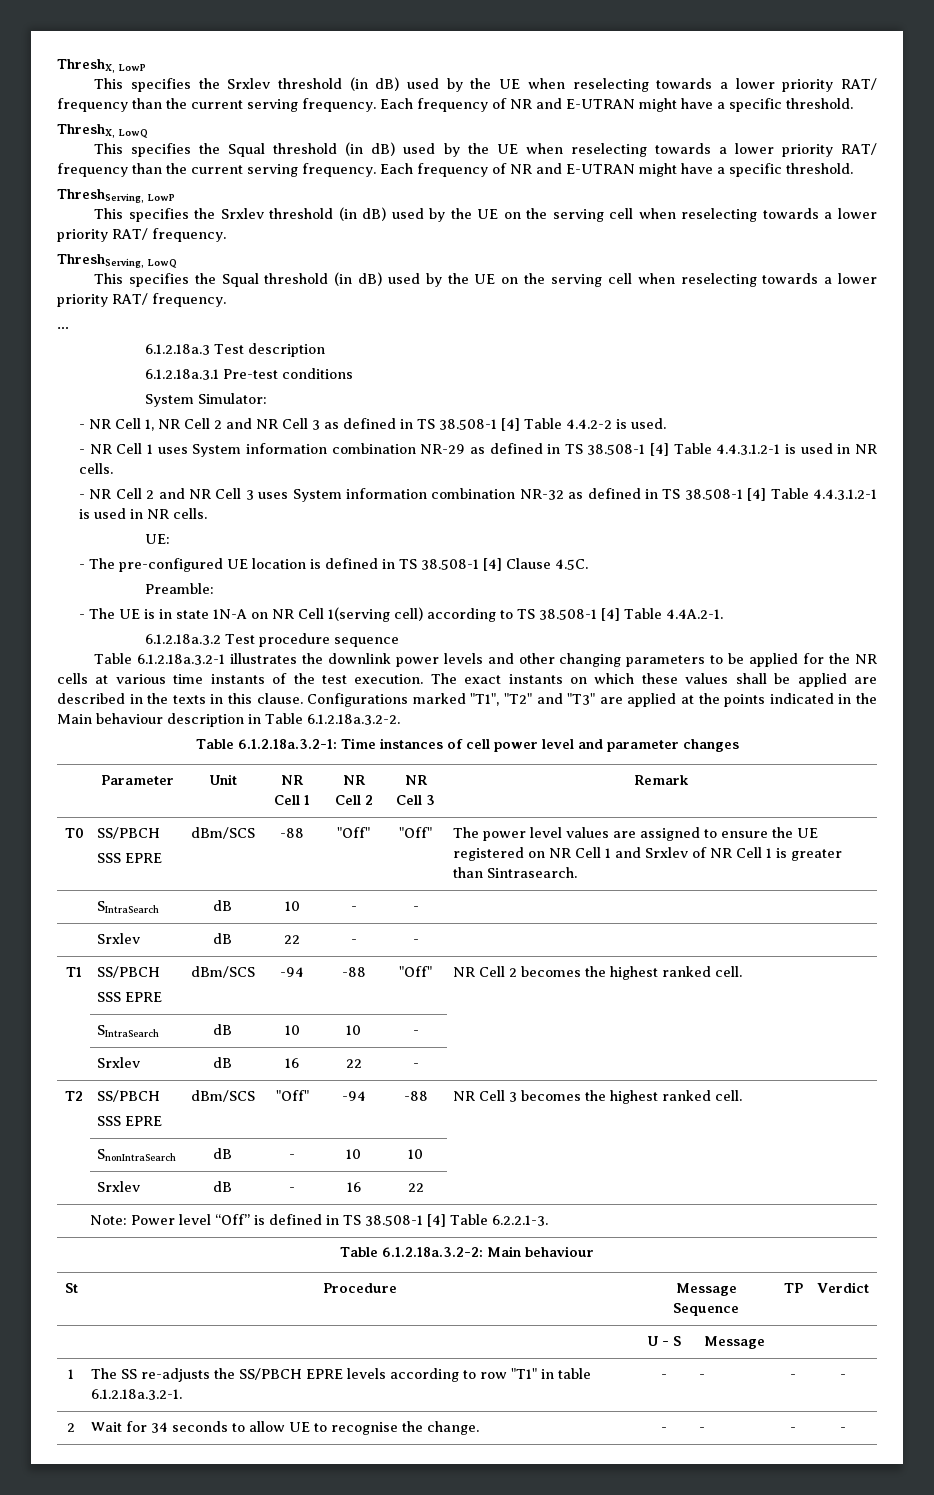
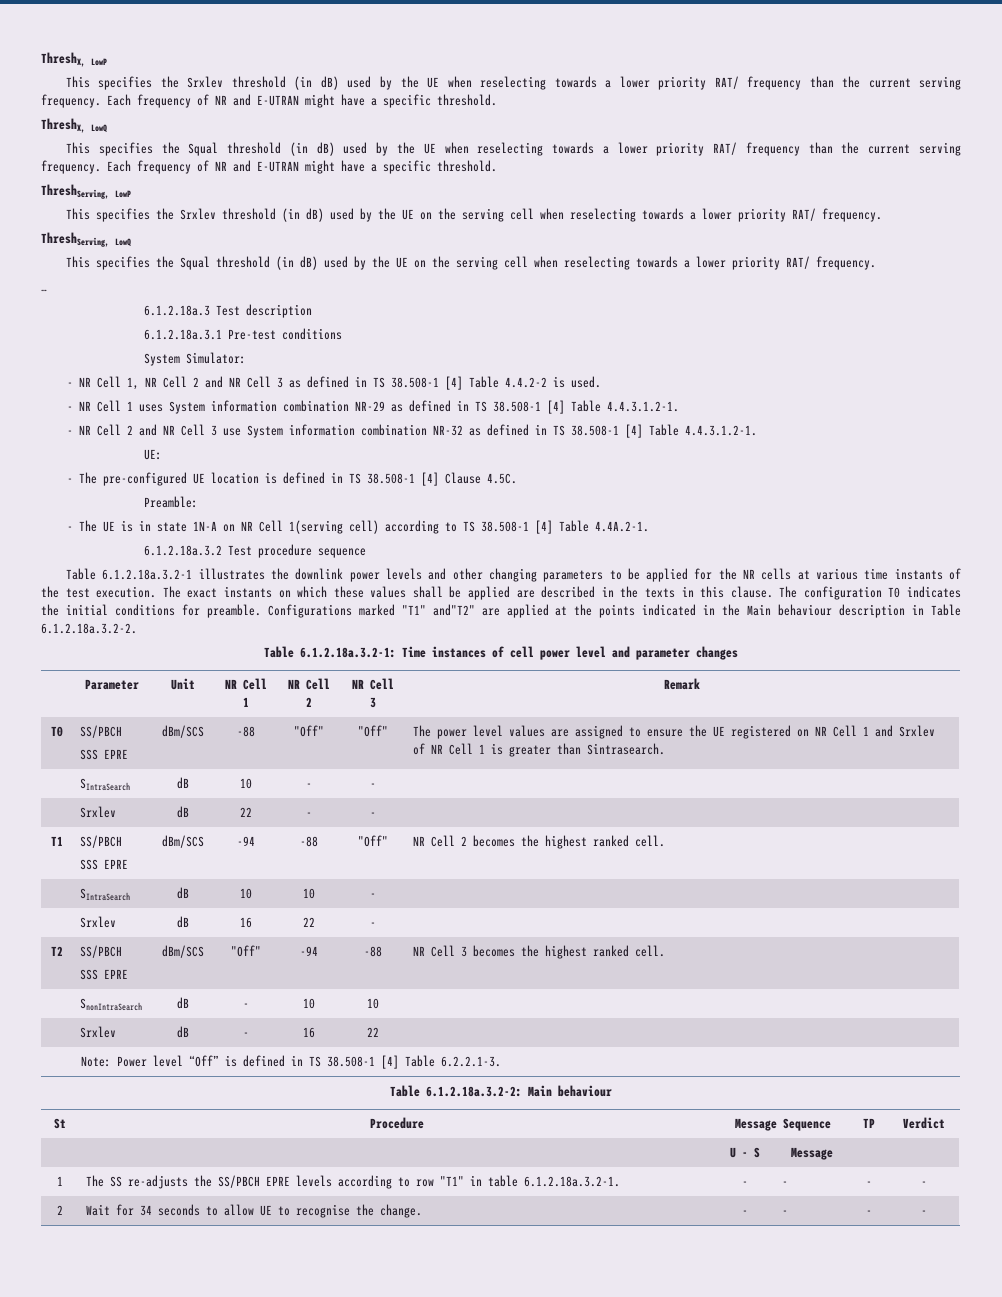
- - NR Cell 1 uses System information combination NR-29 as defined in TS 38.508-1 [4] Table 4.4.3.1.2-1 is used in NR cells.
+ - NR Cell 1 uses System information combination NR-29 as defined in TS 38.508-1 [4] Table 4.4.3.1.2-1.
- - NR Cell 2 and NR Cell 3 uses System information combination NR-32 as defined in TS 38.508-1 [4] Table 4.4.3.1.2-1 is used in NR cells.
+ - NR Cell 2 and NR Cell 3 use System information combination NR-32 as defined in TS 38.508-1 [4] Table 4.4.3.1.2-1.
- Configurations marked "T1", "T2" and "T3" are applied at the points indicated in the Main behaviour description in Table 6.1.2.18a.3.2-2.
+ The configuration T0 indicates the initial conditions for preamble. Configurations marked "T1" and"T2" are applied at the points indicated in the Main behaviour description in Table 6.1.2.18a.3.2-2.

